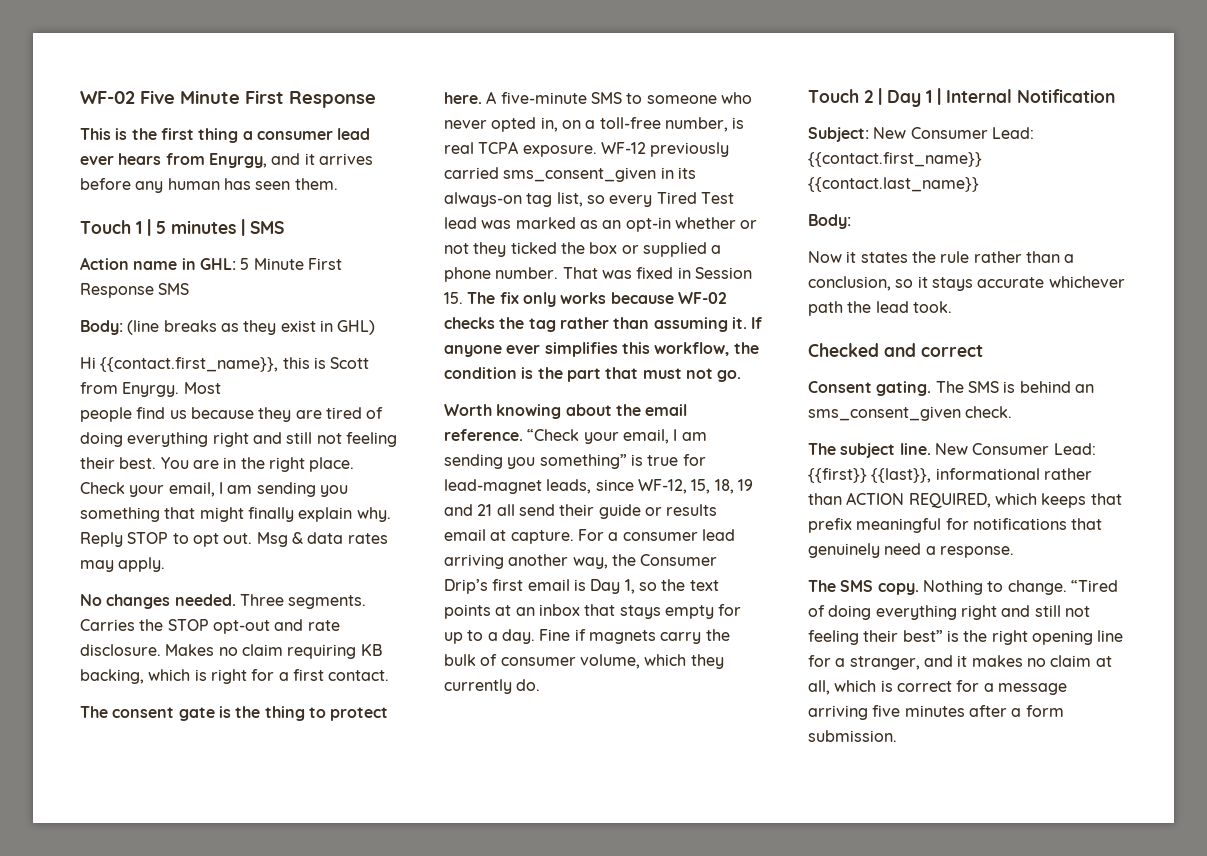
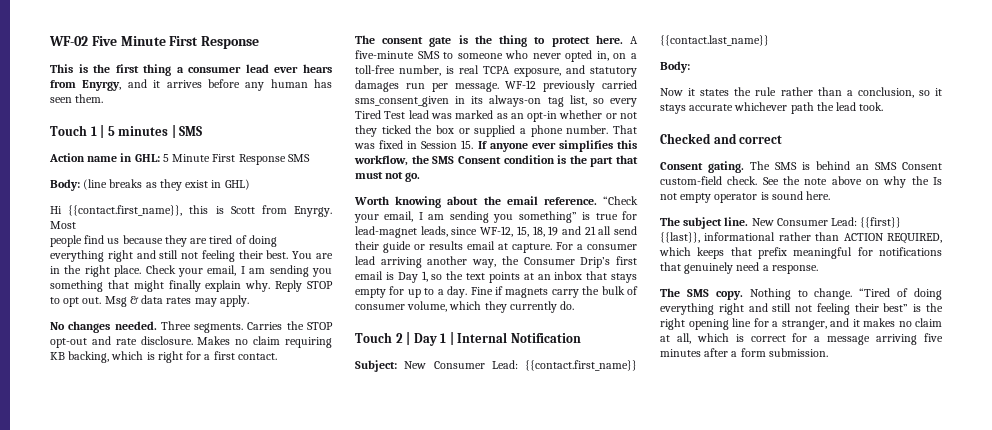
- A five-minute SMS to someone who never opted in, on a toll-free number, is real TCPA exposure.
+ A five-minute SMS to someone who never opted in, on a toll-free number, is real TCPA exposure, and statutory damages run per message.
- That was fixed in Session 15. The fix only works because WF-02 checks the tag rather than assuming it. If anyone ever simplifies this workflow, the condition is the part that must not go.
+ That was fixed in Session 15. If anyone ever simplifies this workflow, the SMS Consent condition is the part that must not go.
- The SMS is behind an sms_consent_given check.
+ The SMS is behind an SMS Consent custom-field check. See the note above on why the Is not empty operator is sound here.

